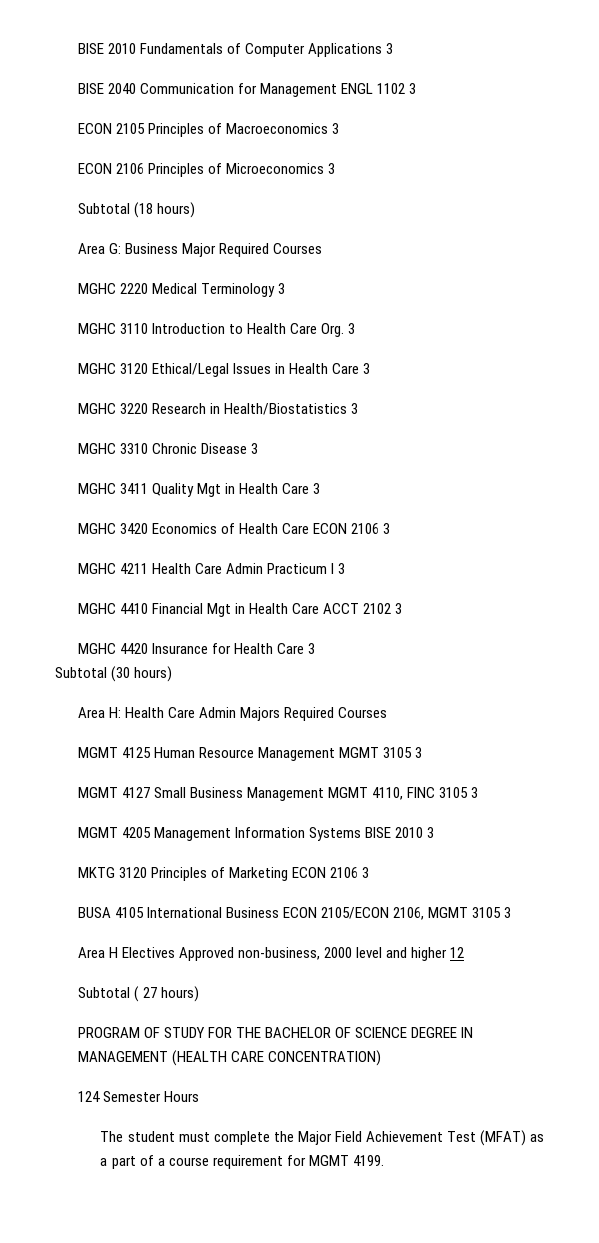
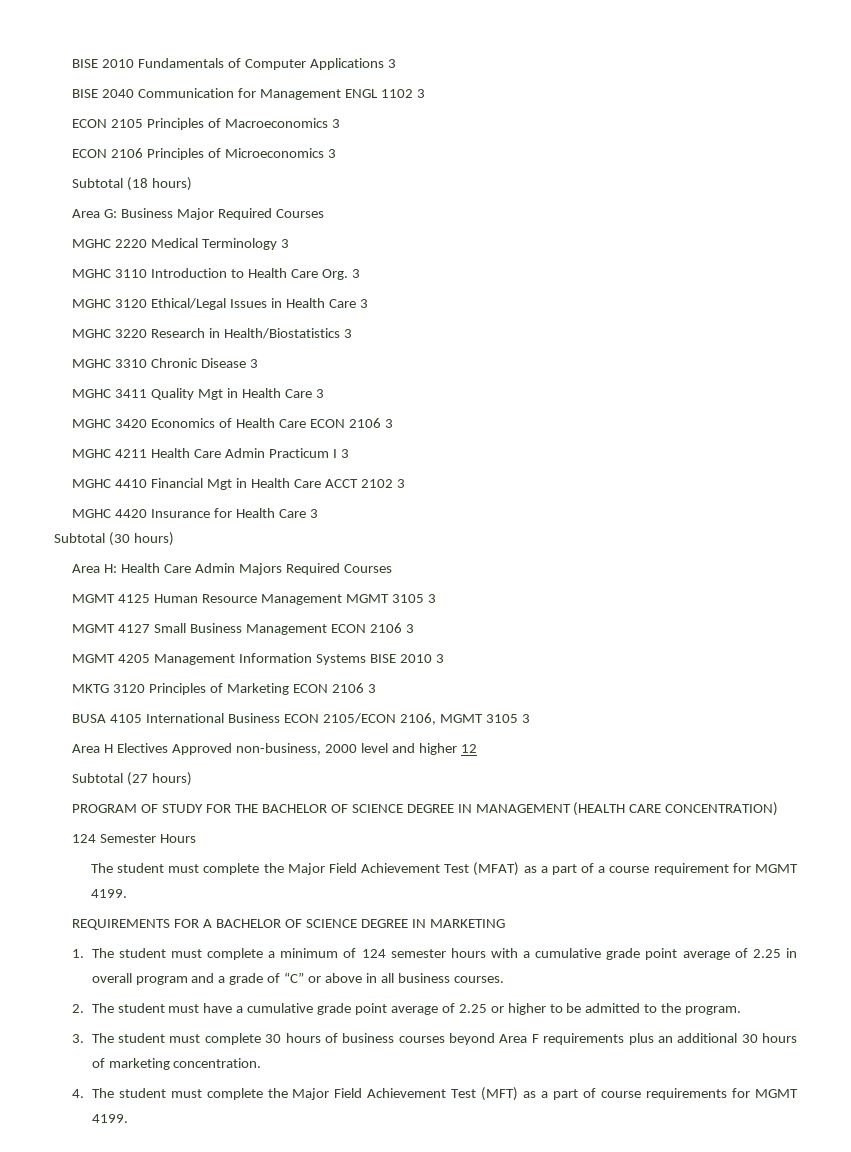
- MGMT 4127 Small Business Management MGMT 4110, FINC 3105 3
+ MGMT 4127 Small Business Management ECON 2106 3
- Subtotal ( 27 hours)
+ Subtotal (27 hours)
+ REQUIREMENTS FOR A BACHELOR OF SCIENCE DEGREE IN MARKETING
+ 1. The student must complete a minimum of 124 semester hours with a cumulative grade point average of 2.25 in overall program and a grade of “C” or above in all business courses.
+ 2. The student must have a cumulative grade point average of 2.25 or higher to be admitted to the program.
+ 3. The student must complete 30 hours of business courses beyond Area F requirements plus an additional 30 hours of marketing concentration.
+ 4. The student must complete the Major Field Achievement Test (MFT) as a part of course requirements for MGMT 4199.

